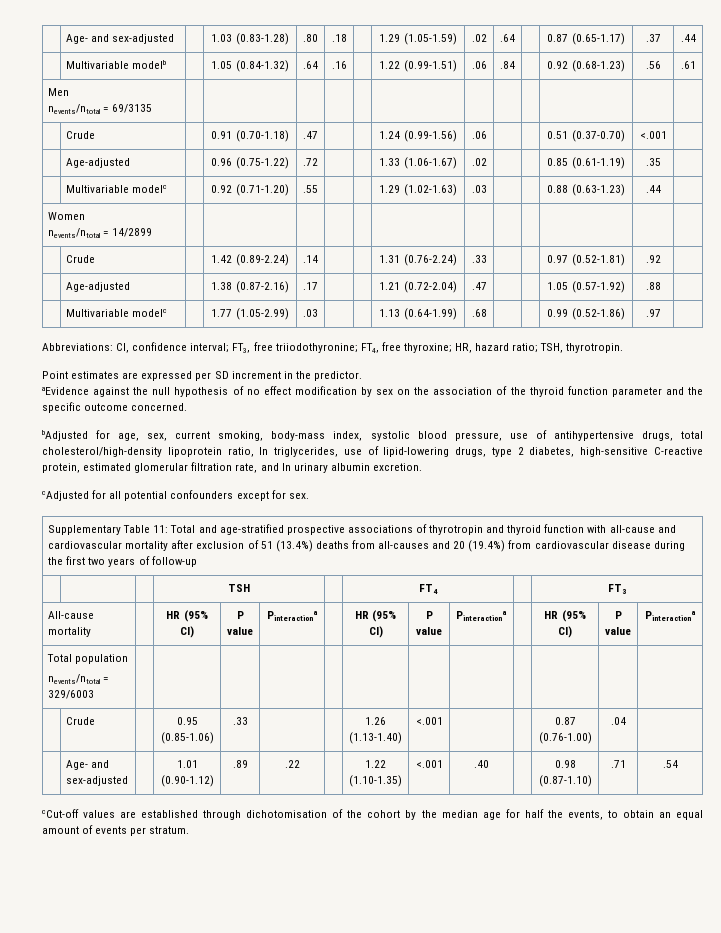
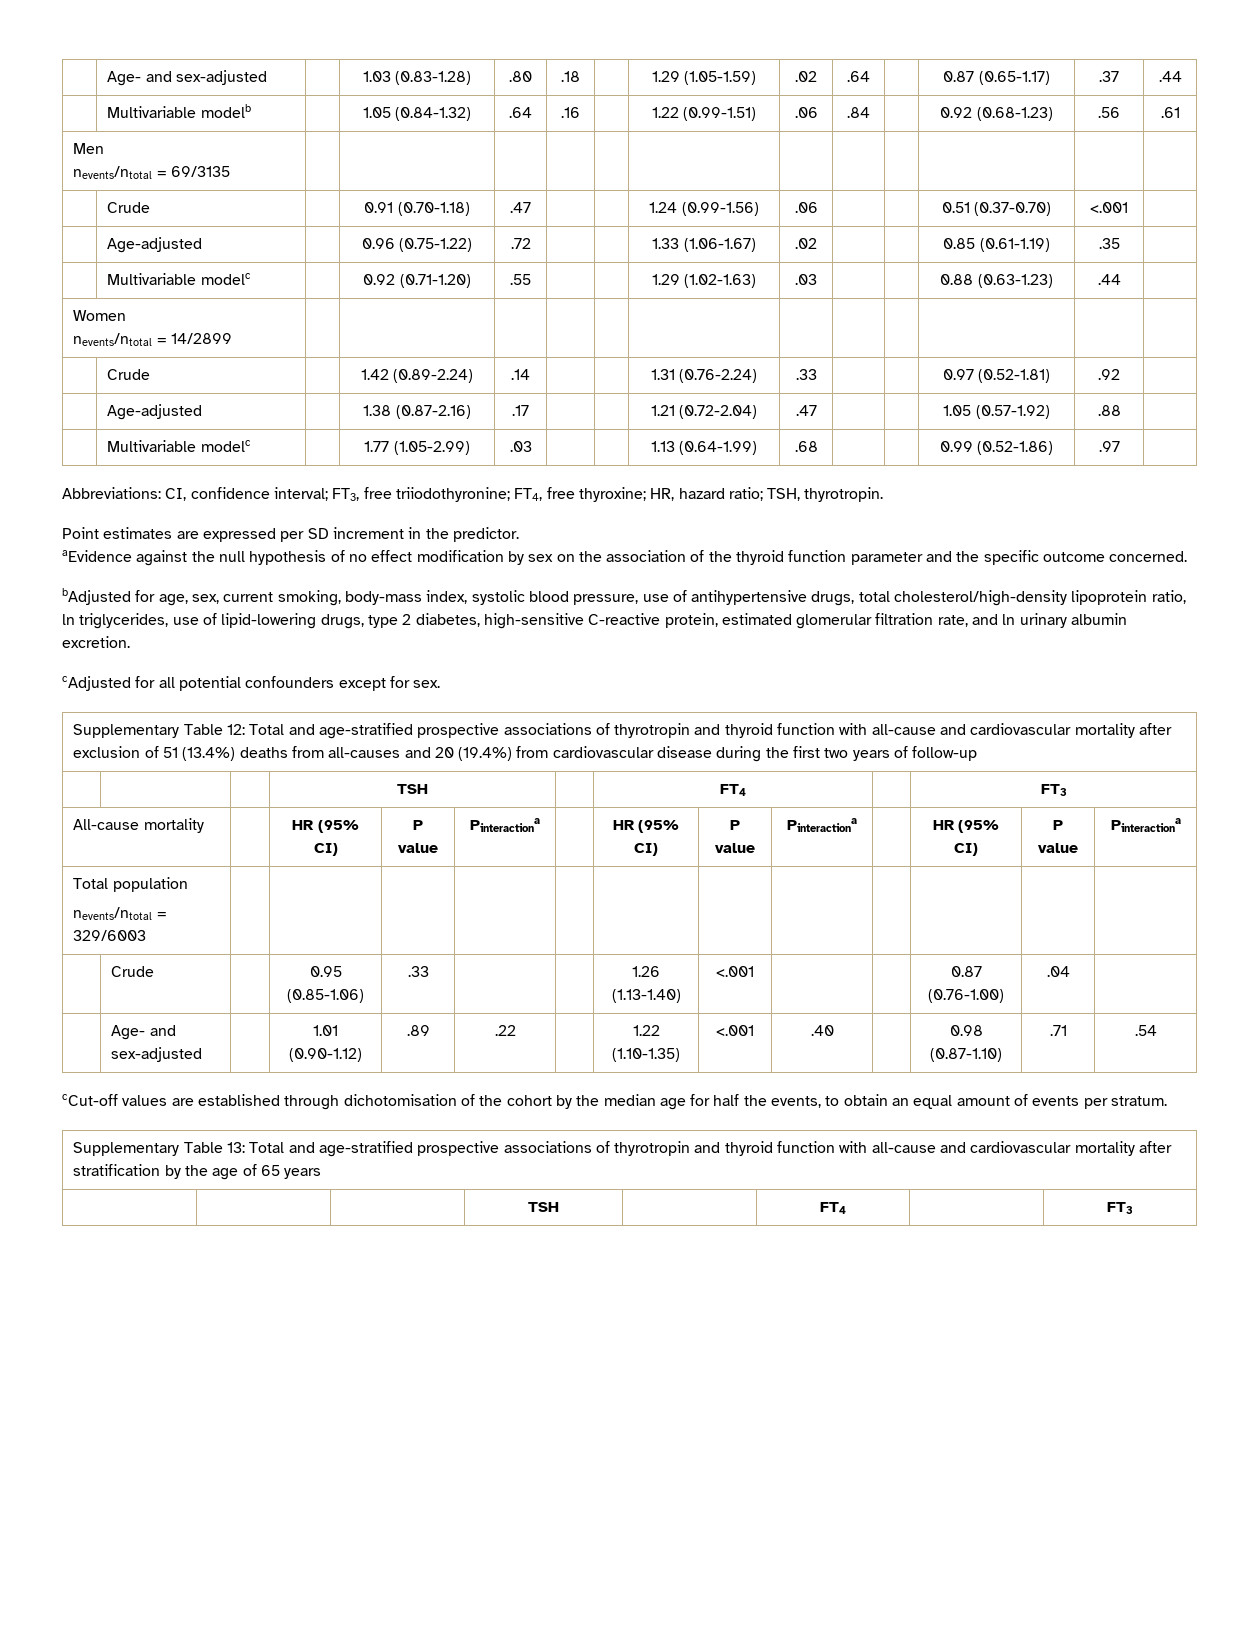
- Supplementary Table 11: Total and age-stratified prospective associations of thyrotropin and thyroid function with all-cause and cardiovascular mortality after exclusion of 51 (13.4%) deaths from all-causes and 20 (19.4%) from cardiovascular disease during the first two years of follow-up
+ Supplementary Table 12: Total and age-stratified prospective associations of thyrotropin and thyroid function with all-cause and cardiovascular mortality after exclusion of 51 (13.4%) deaths from all-causes and 20 (19.4%) from cardiovascular disease during the first two years of follow-up
+ Supplementary Table 13: Total and age-stratified prospective associations of thyrotropin and thyroid function with all-cause and cardiovascular mortality after stratification by the age of 65 years
+ | | | TSH | | FT4 | | FT3

